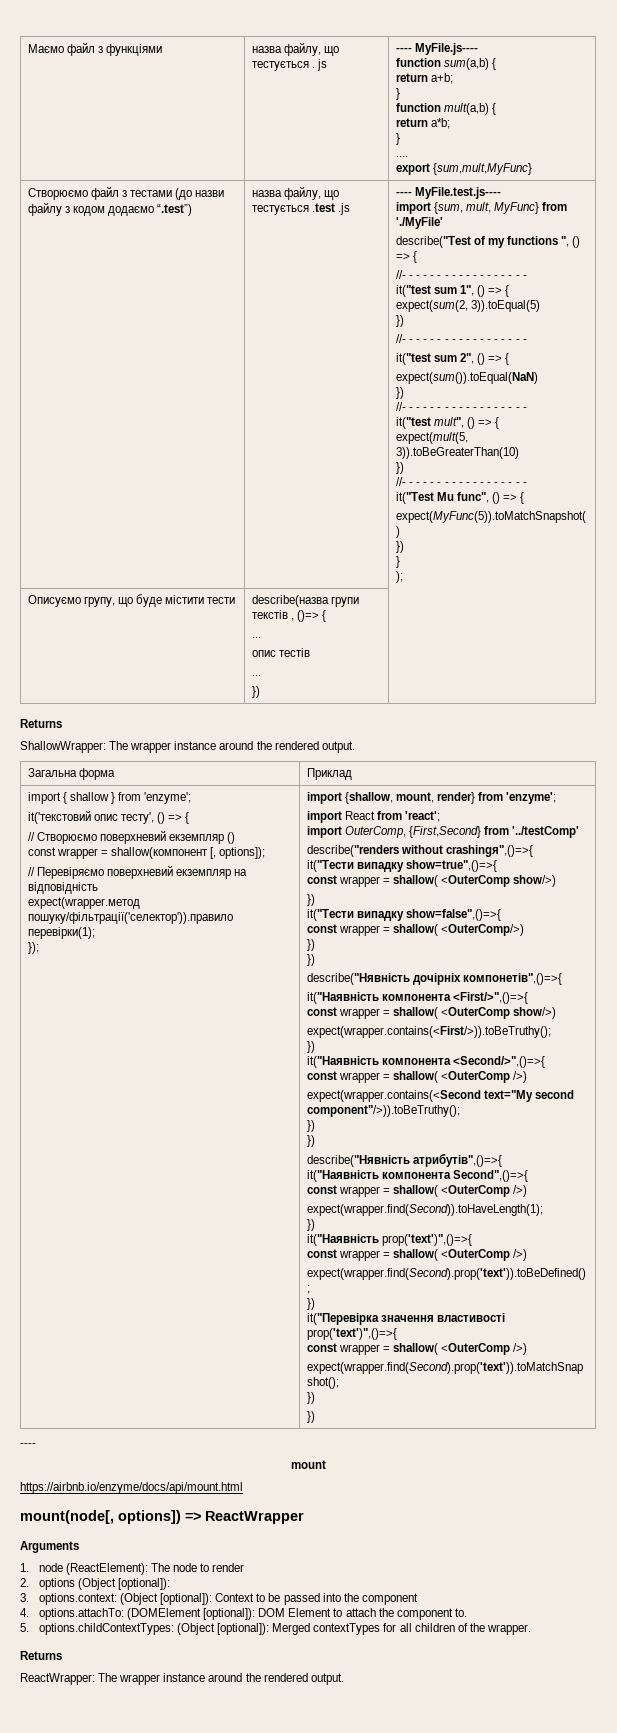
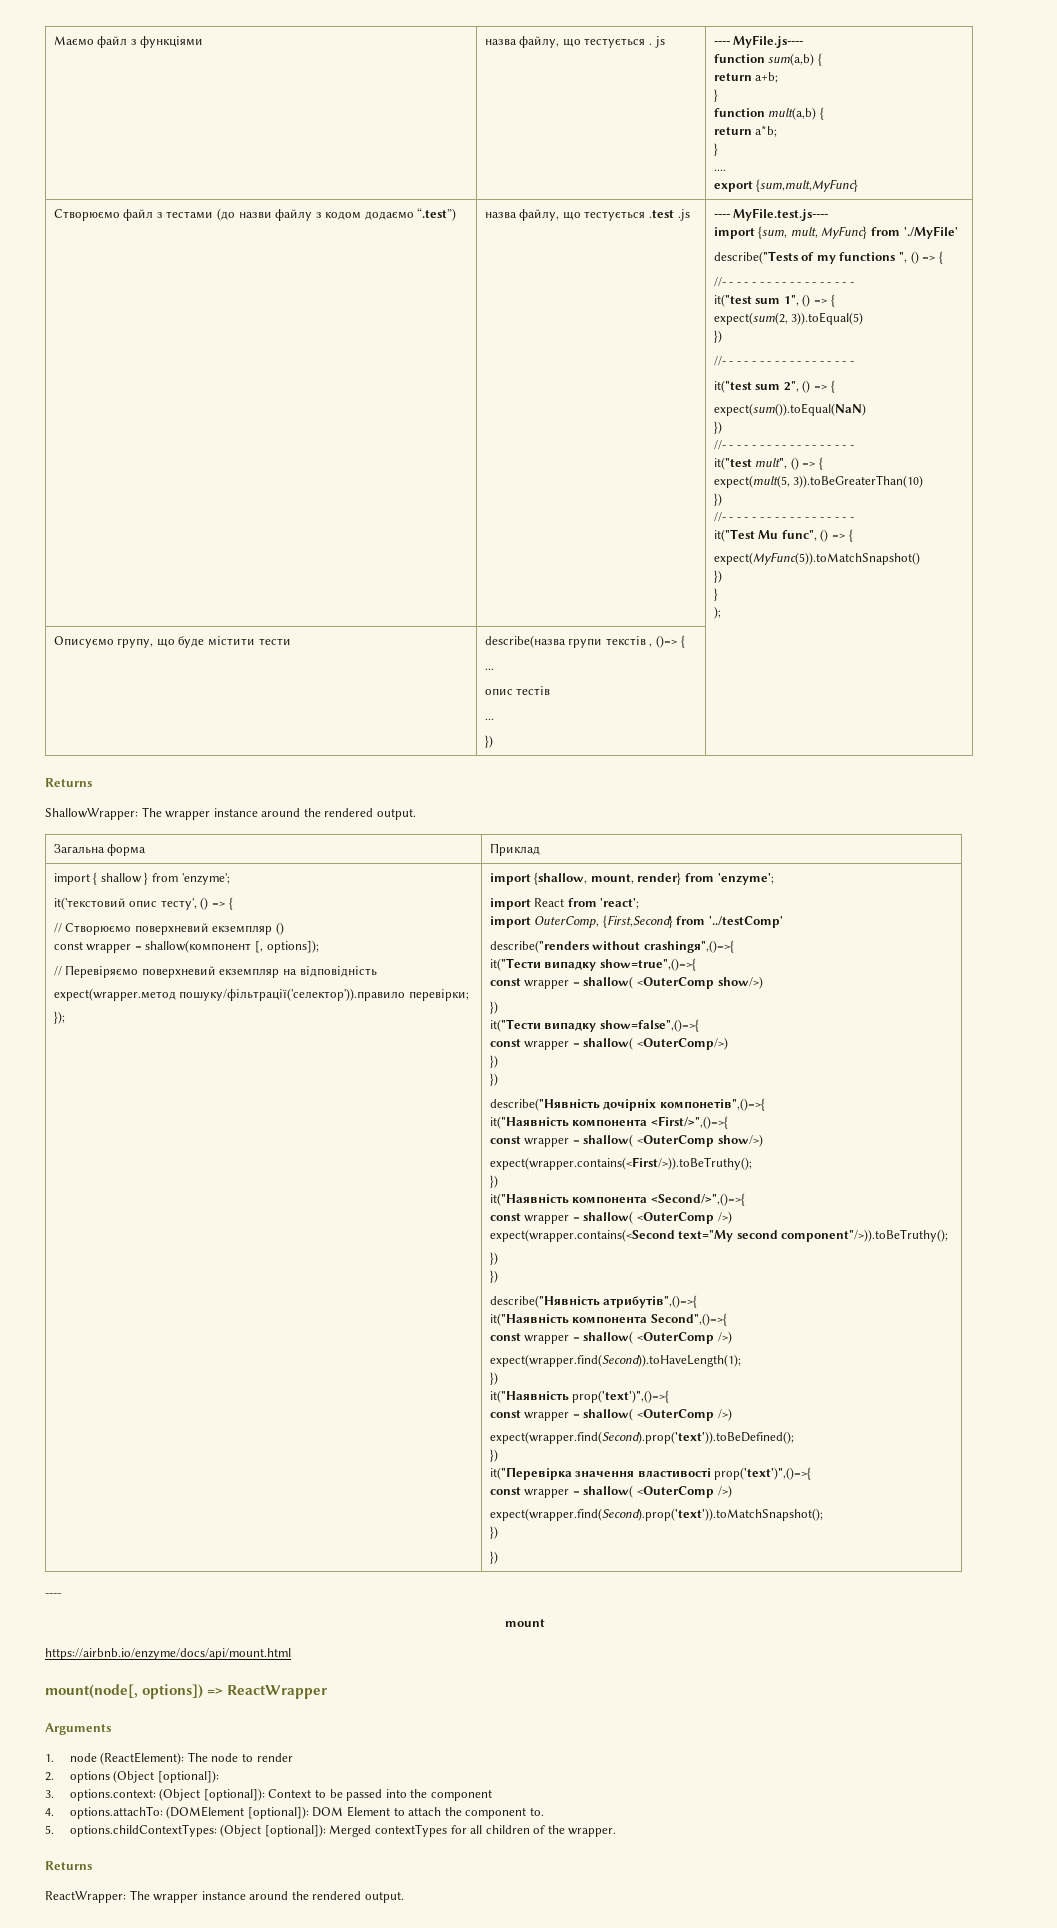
- describe("Test of my functions ", () => {
+ describe("Tests of my functions ", () => {
- expect(wrapper.метод пошуку/фільтрації('селектор')).правило перевірки(1);
+ expect(wrapper.метод пошуку/фільтрації('селектор')).правило перевірки;

